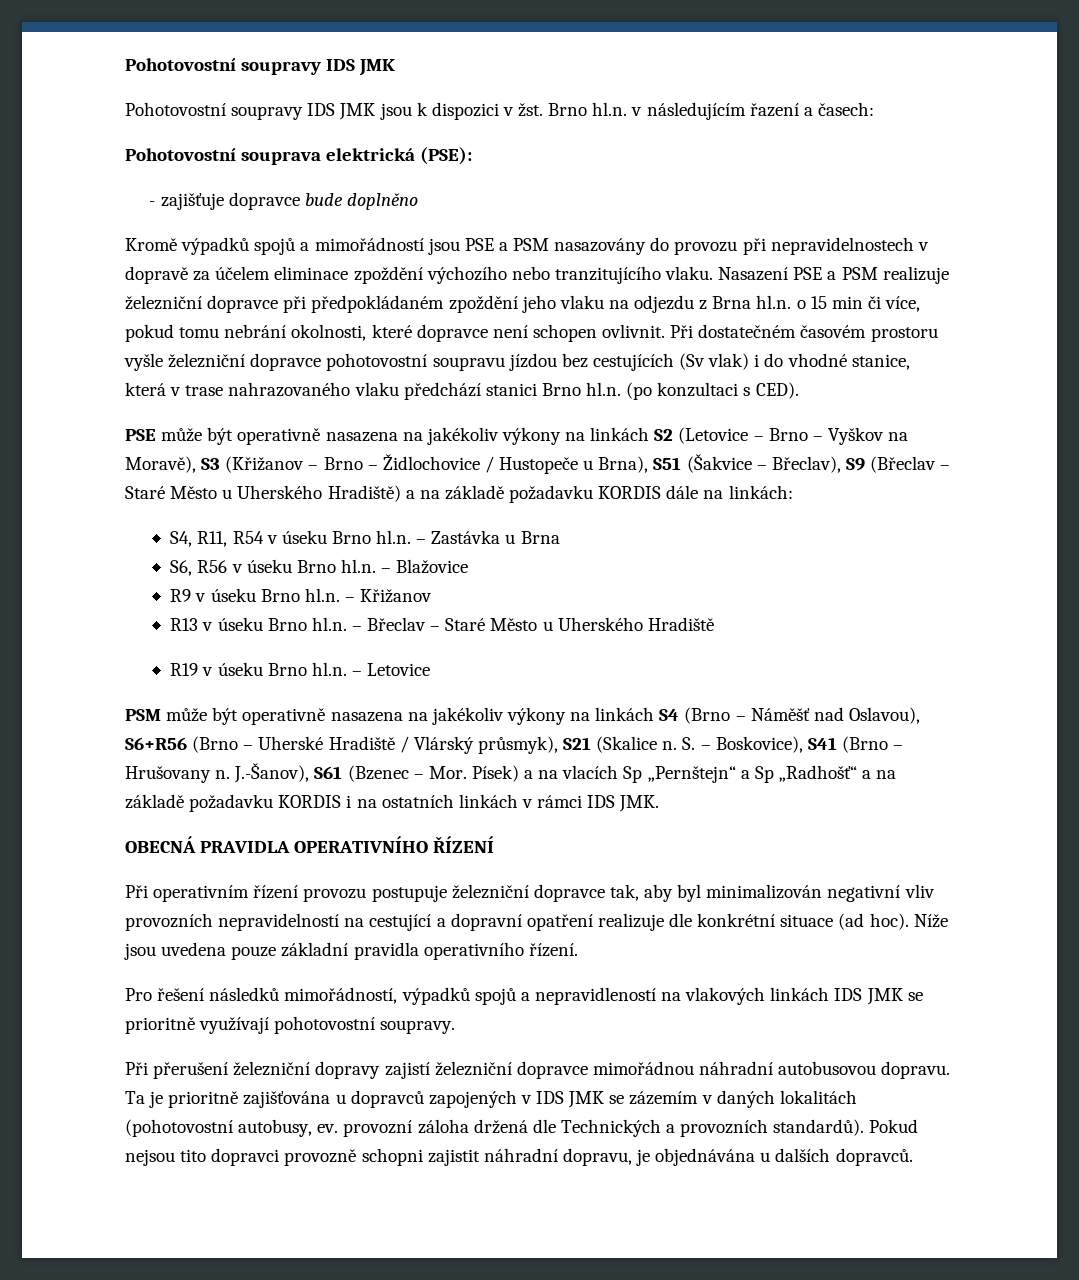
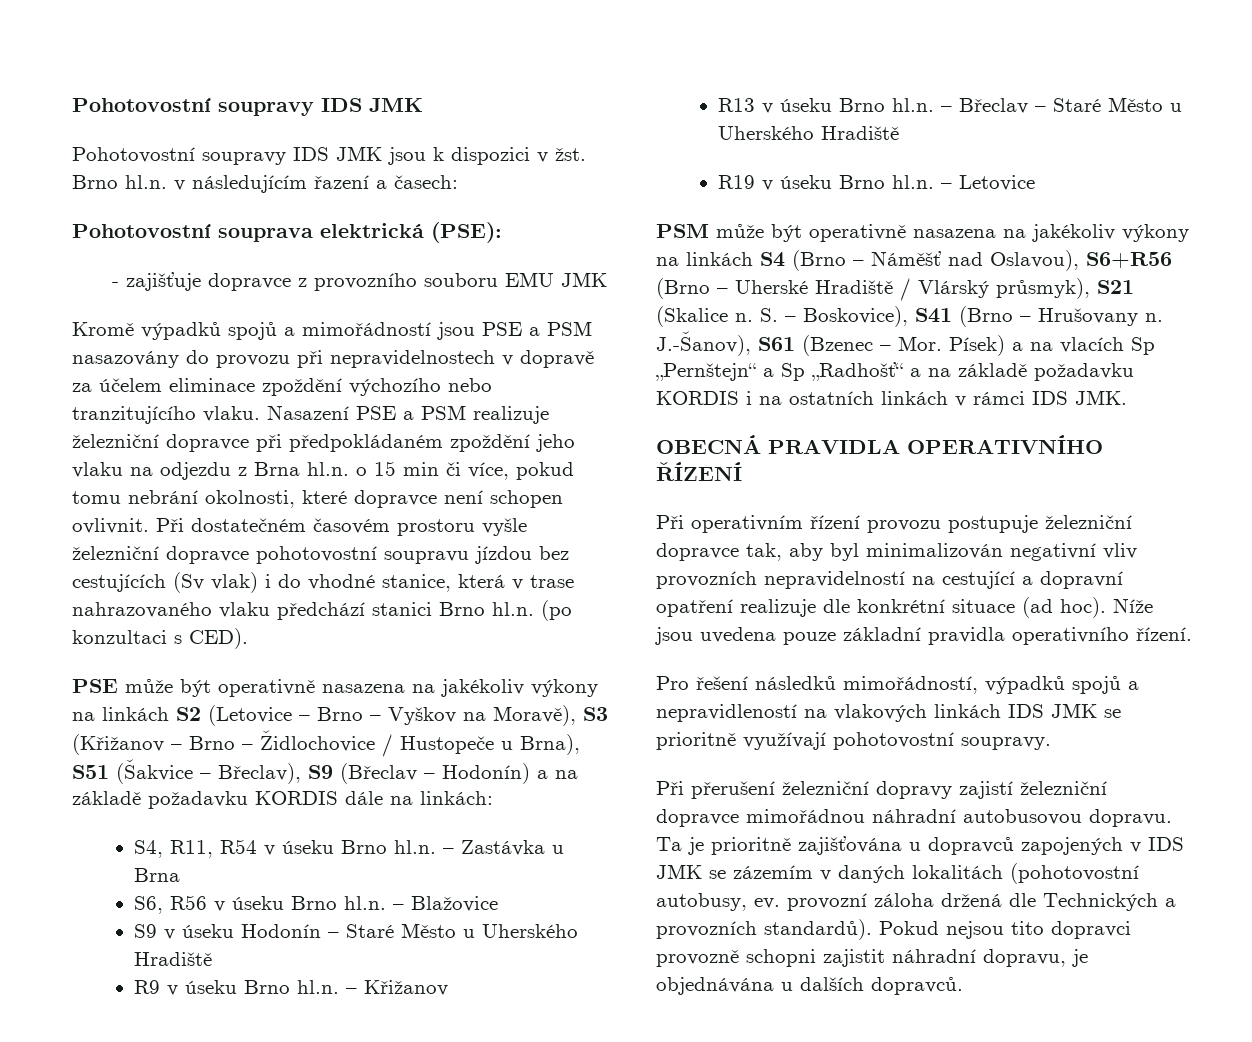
- - zajišťuje dopravce bude doplněno
+ - zajišťuje dopravce z provozního souboru EMU JMK
- PSE může být operativně nasazena na jakékoliv výkony na linkách S2 (Letovice – Brno – Vyškov na Moravě), S3 (Křižanov – Brno – Židlochovice / Hustopeče u Brna), S51 (Šakvice – Břeclav), S9 (Břeclav – Staré Město u Uherského Hradiště) a na základě požadavku KORDIS dále na linkách:
+ PSE může být operativně nasazena na jakékoliv výkony na linkách S2 (Letovice – Brno – Vyškov na Moravě), S3 (Křižanov – Brno – Židlochovice / Hustopeče u Brna), S51 (Šakvice – Břeclav), S9 (Břeclav – Hodonín) a na základě požadavku KORDIS dále na linkách:
+ S9 v úseku Hodonín – Staré Město u Uherského Hradiště

